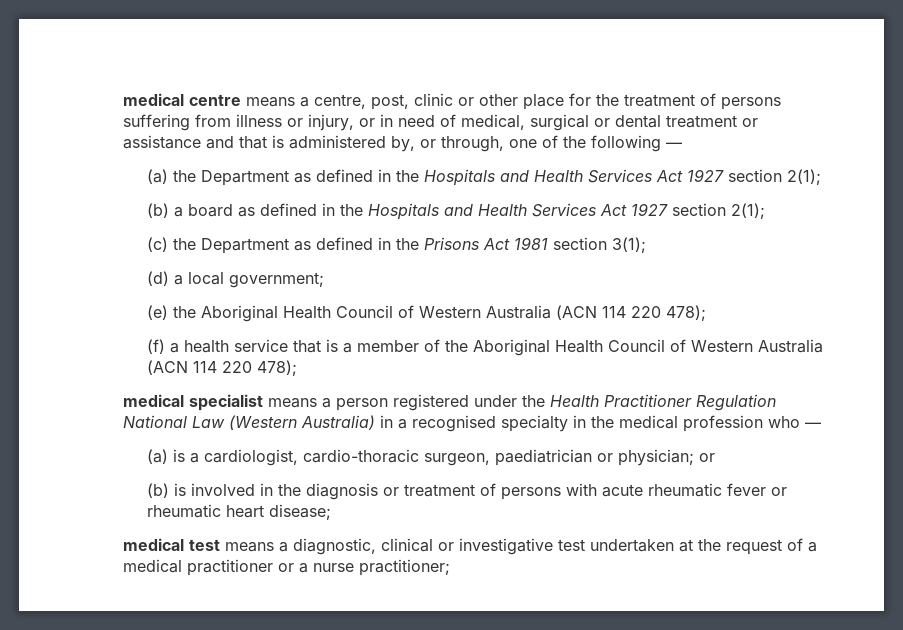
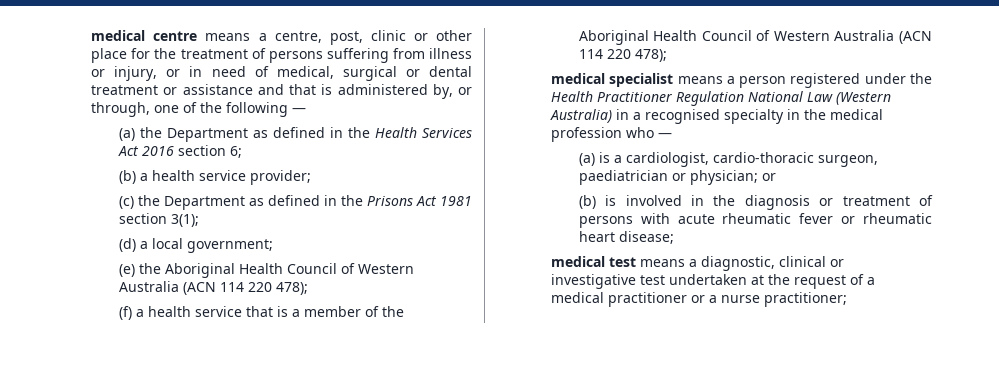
- (a) the Department as defined in the Hospitals and Health Services Act 1927 section 2(1);
+ (a) the Department as defined in the Health Services Act 2016 section 6;
- (b) a board as defined in the Hospitals and Health Services Act 1927 section 2(1);
+ (b) a health service provider;

